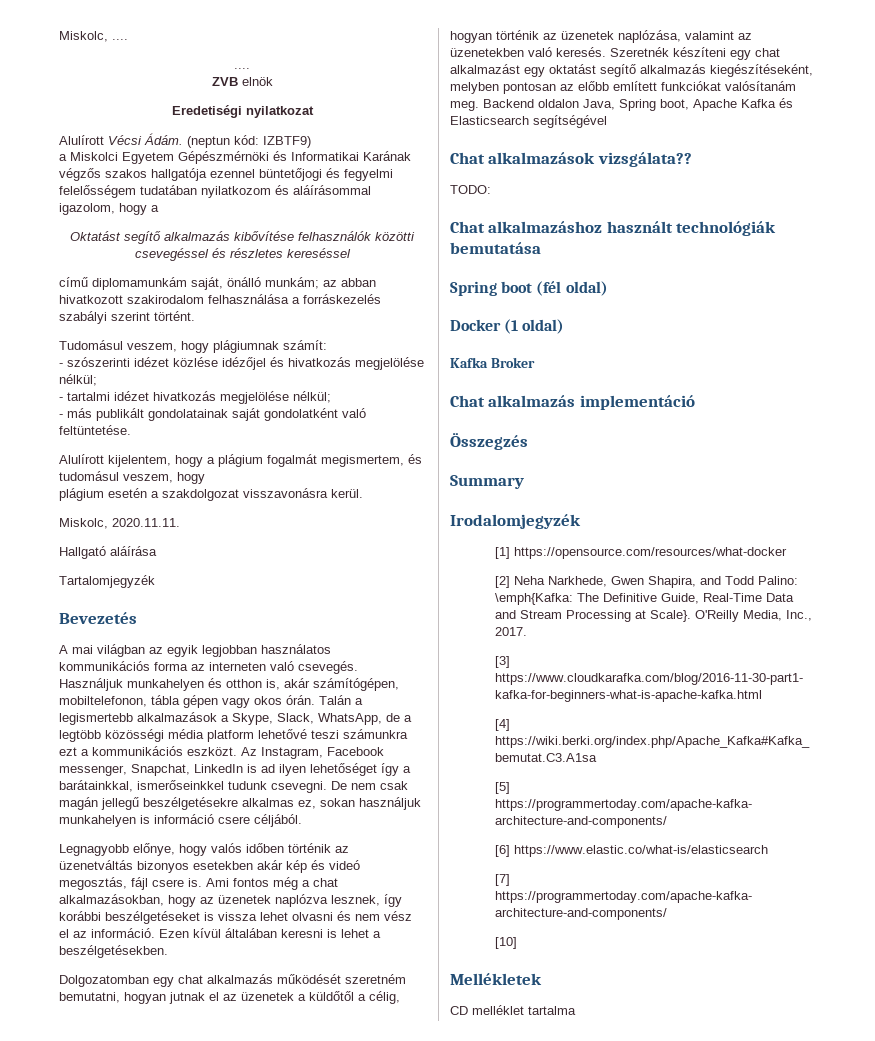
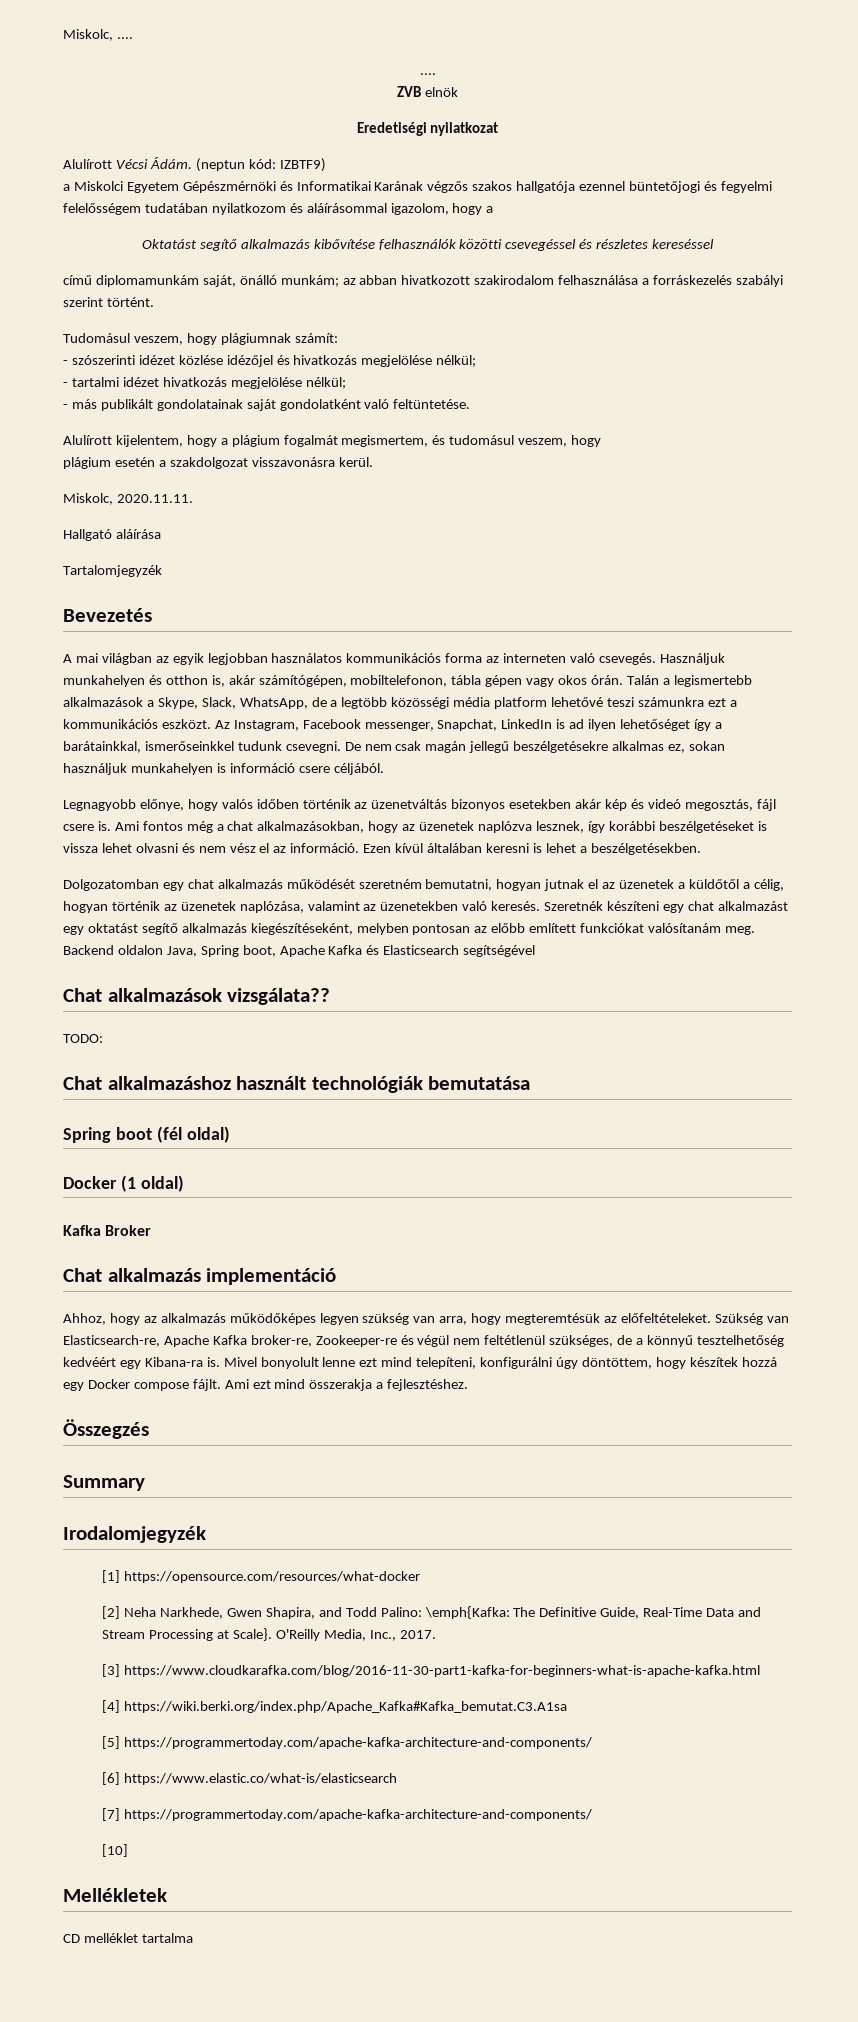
+ Ahhoz, hogy az alkalmazás működőképes legyen szükség van arra, hogy megteremtésük az előfeltételeket. Szükség van Elasticsearch-re, Apache Kafka broker-re, Zookeeper-re és végül nem feltétlenül szükséges, de a könnyű tesztelhetőség kedvéért egy Kibana-ra is. Mivel bonyolult lenne ezt mind telepíteni, konfigurálni úgy döntöttem, hogy készítek hozzá egy Docker compose fájlt. Ami ezt mind összerakja a fejlesztéshez.

